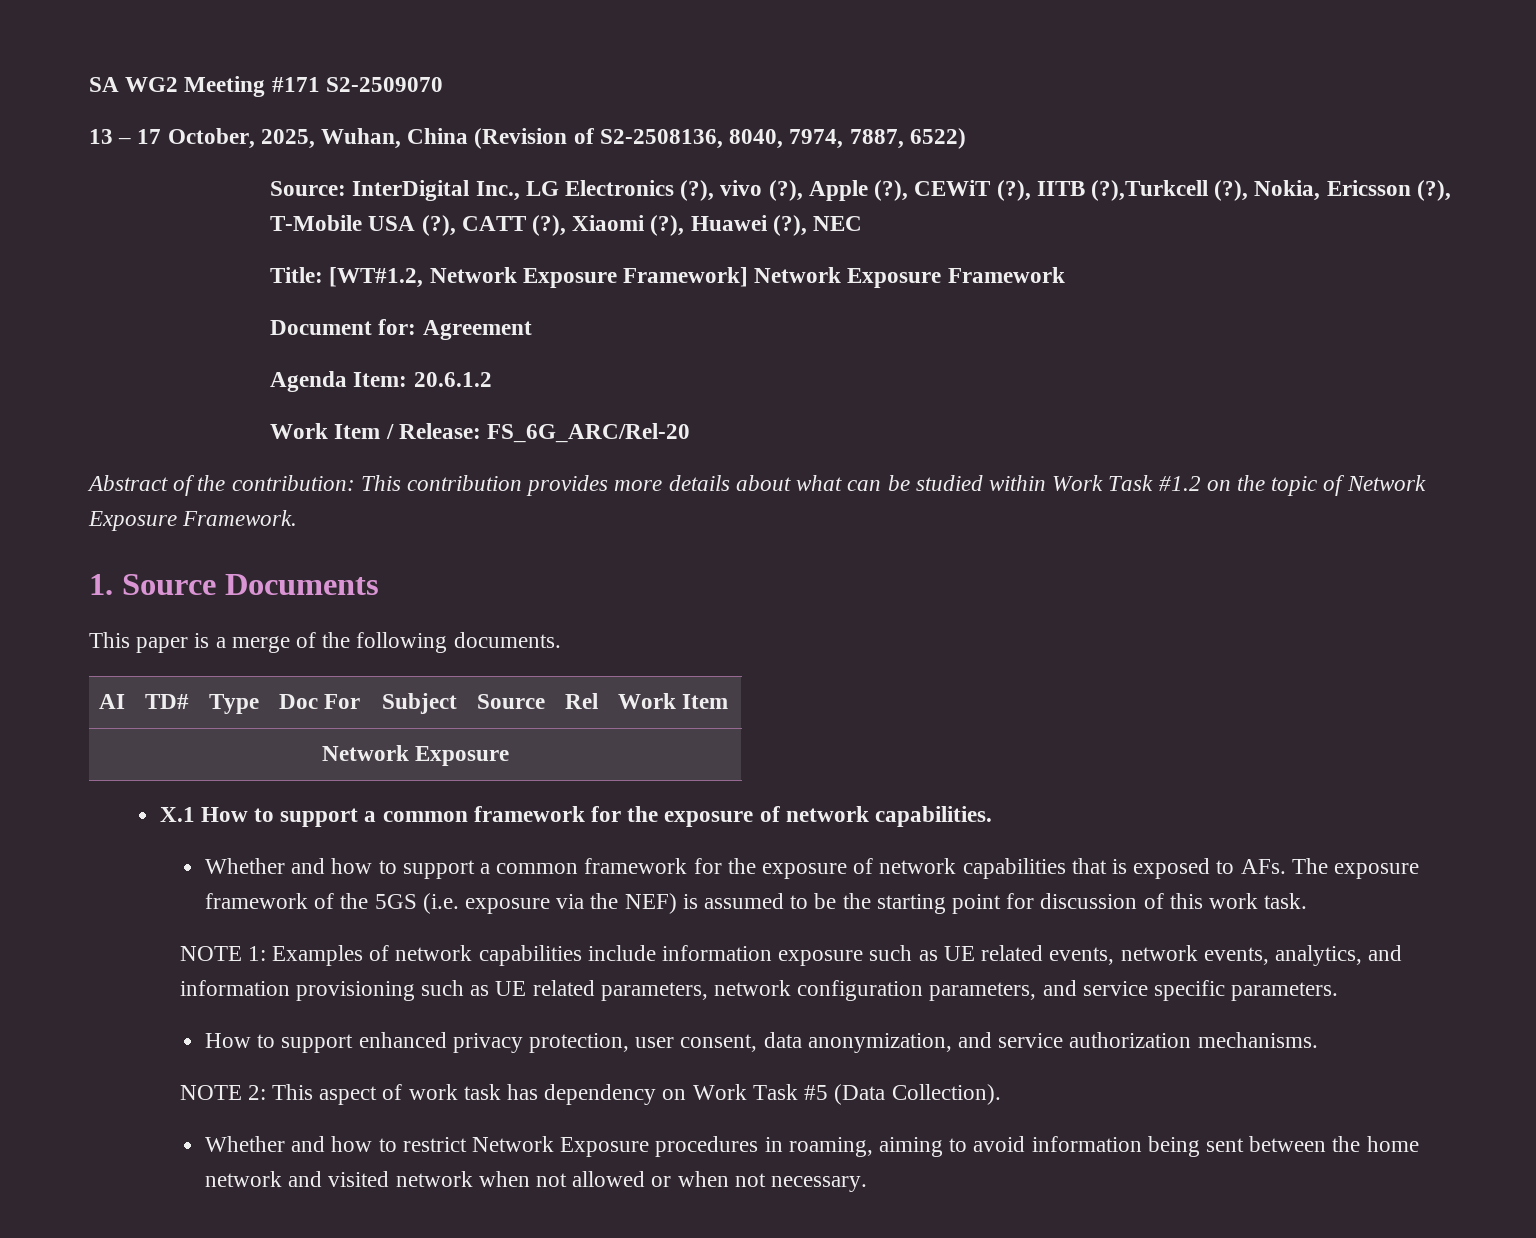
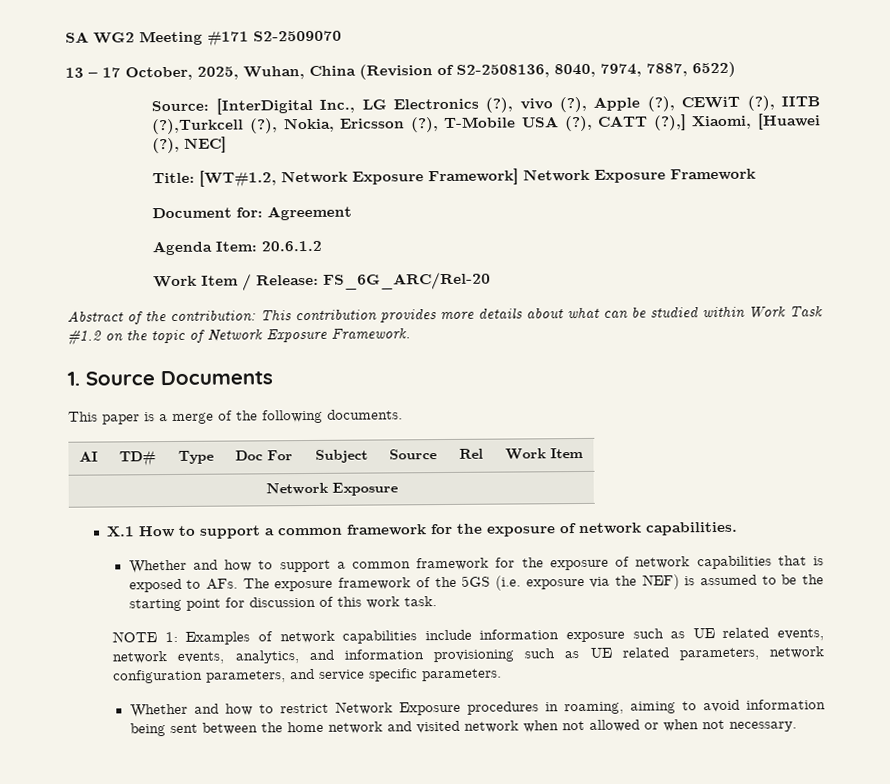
- Source: InterDigital Inc., LG Electronics (?), vivo (?), Apple (?), CEWiT (?), IITB (?),Turkcell (?), Nokia, Ericsson (?), T-Mobile USA (?), CATT (?), Xiaomi (?), Huawei (?), NEC
+ Source: [InterDigital Inc., LG Electronics (?), vivo (?), Apple (?), CEWiT (?), IITB (?),Turkcell (?), Nokia, Ericsson (?), T-Mobile USA (?), CATT (?),] Xiaomi, [Huawei (?), NEC]
- How to support enhanced privacy protection, user consent, data anonymization, and service authorization mechanisms.
- NOTE 2: This aspect of work task has dependency on Work Task #5 (Data Collection).

